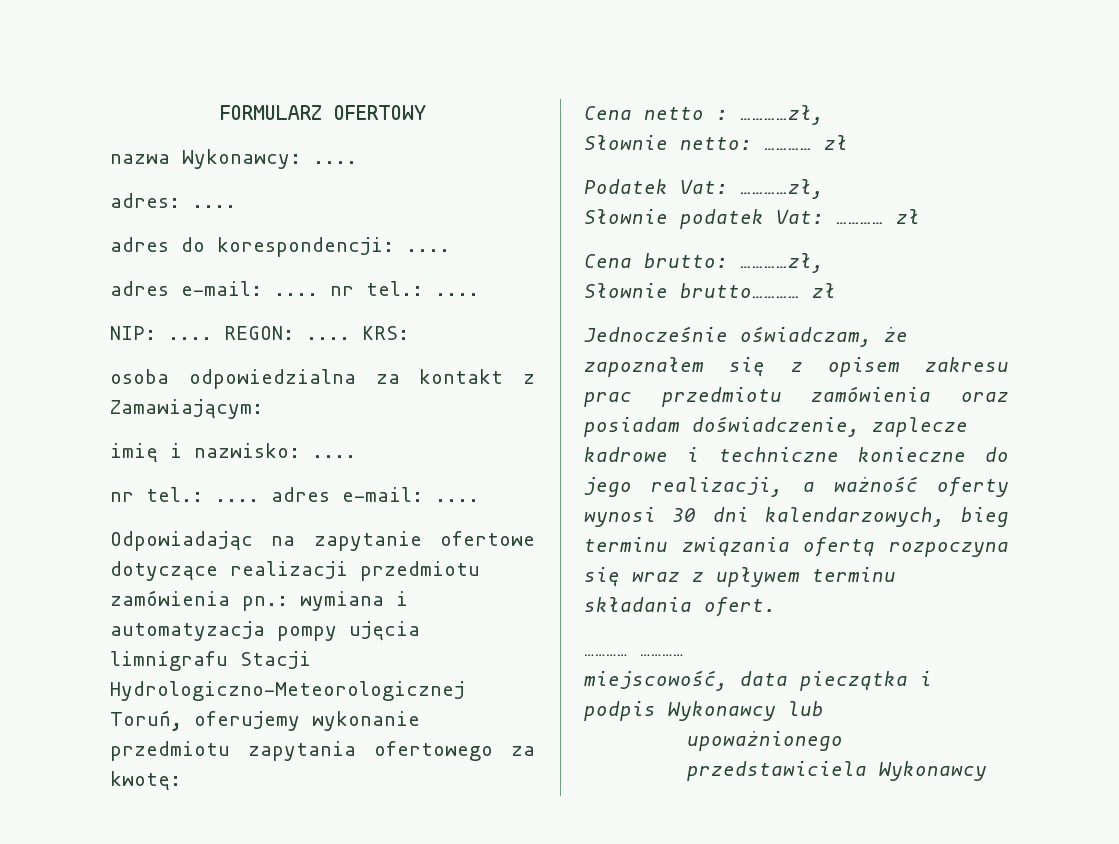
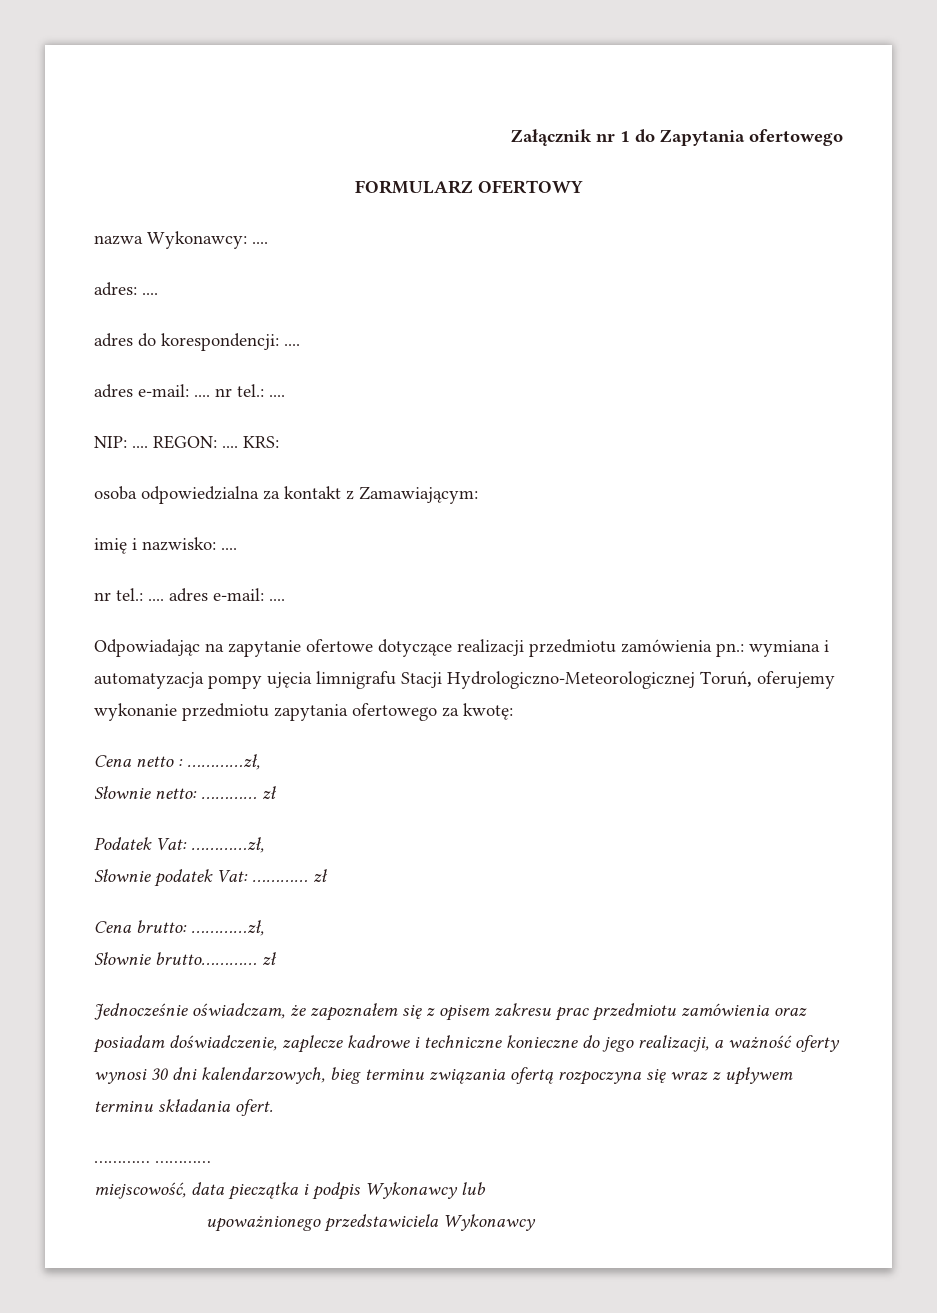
+ Załącznik nr 1 do Zapytania ofertowego

